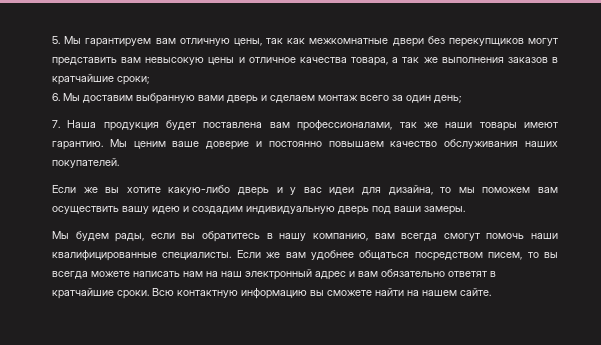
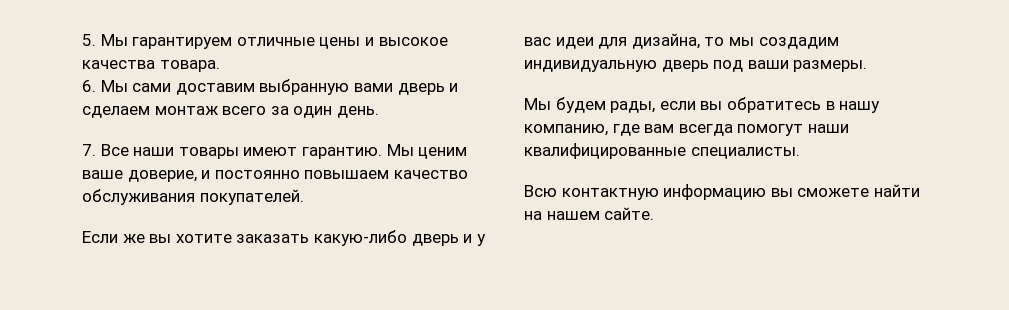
- 5. Мы гарантируем вам отличную цены, так как межкомнатные двери без перекупщиков могут представить вам невысокую цены и отличное качества товара, а так же выполнения заказов в кратчайшие сроки;
+ 5. Мы гарантируем отличные цены и высокое качества товара.
- 6. Мы доставим выбранную вами дверь и сделаем монтаж всего за один день;
+ 6. Мы сами доставим выбранную вами дверь и сделаем монтаж всего за один день.
- 7. Наша продукция будет поставлена вам профессионалами, так же наши товары имеют гарантию.
+ 7. Все наши товары имеют гарантию.
- Мы ценим ваше доверие и постоянно повышаем качество обслуживания наших покупателей.
+ Мы ценим ваше доверие, и постоянно повышаем качество обслуживания покупателей.
- Если же вы хотите какую-либо дверь и у вас идеи для дизайна, то мы поможем вам осуществить вашу идею и создадим индивидуальную дверь под ваши замеры.
+ Если же вы хотите заказать какую-либо дверь и у вас идеи для дизайна, то мы создадим индивидуальную дверь под ваши размеры.
- Мы будем рады, если вы обратитесь в нашу компанию, вам всегда смогут помочь наши квалифицированные специалисты. Если же вам удобнее общаться посредством писем, то вы всегда можете написать нам на наш электронный адрес и вам обязательно ответят в кратчайшие сроки. Всю контактную информацию вы сможете найти на нашем сайте.
+ Мы будем рады, если вы обратитесь в нашу компанию, где вам всегда помогут наши квалифицированные специалисты.
+ Всю контактную информацию вы сможете найти на нашем сайте.

